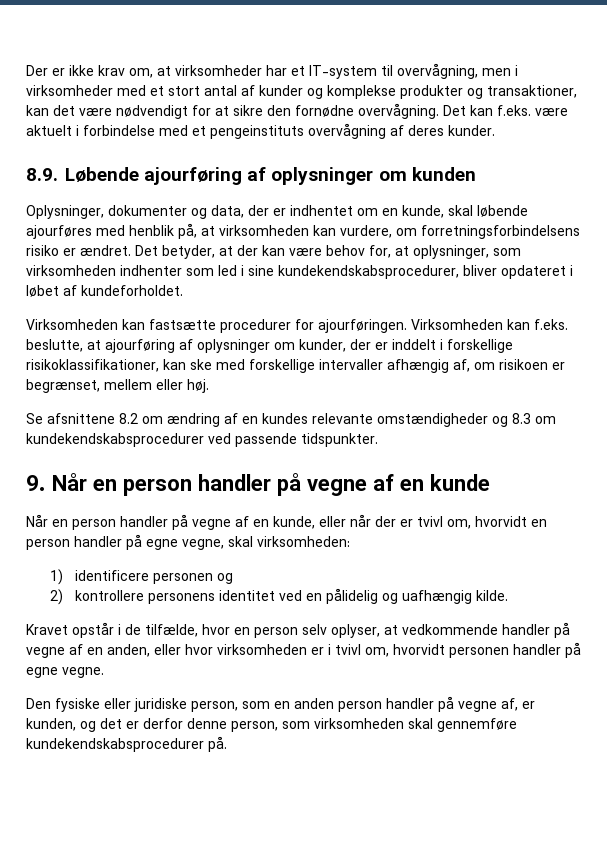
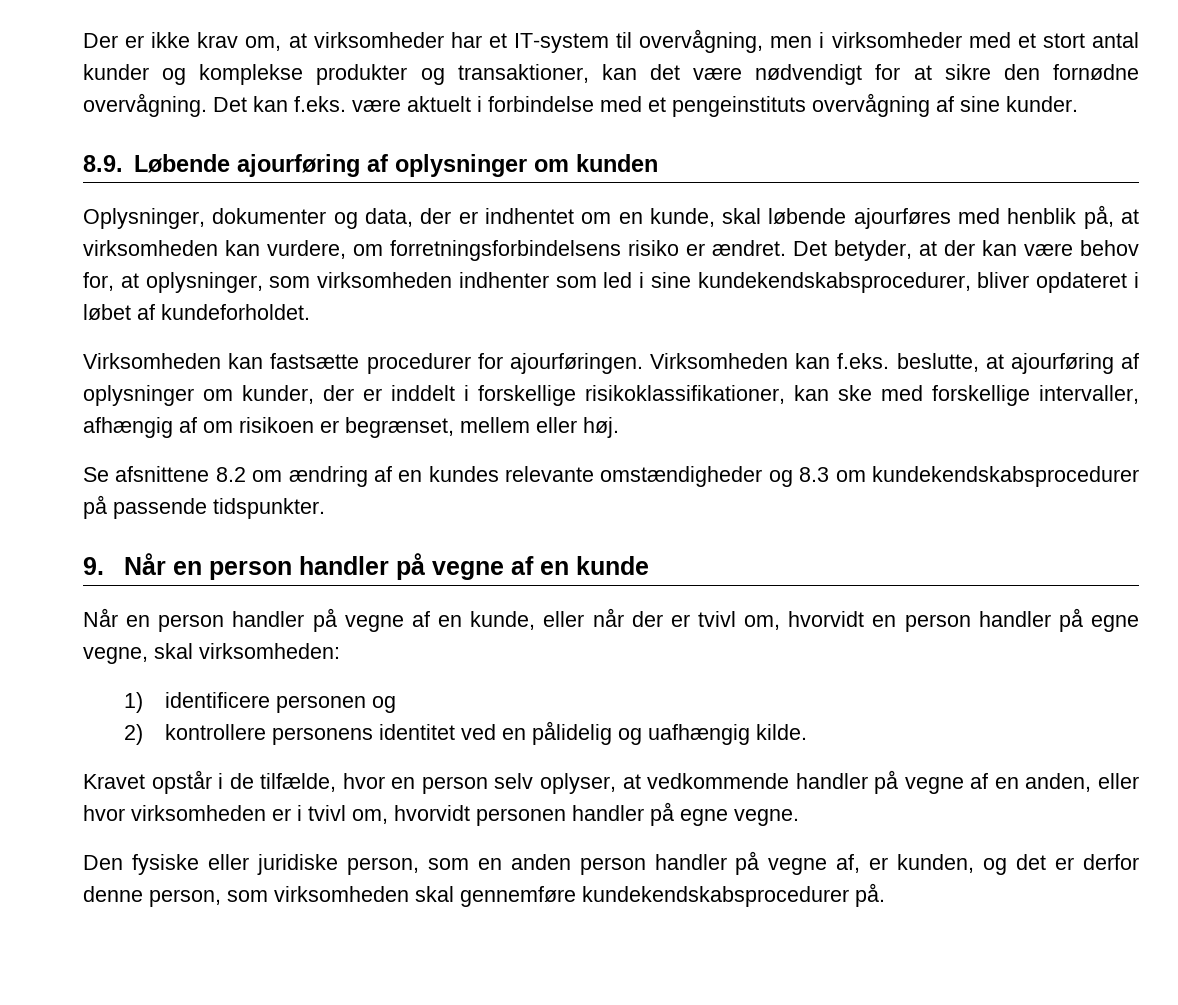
- Der er ikke krav om, at virksomheder har et IT-system til overvågning, men i virksomheder med et stort antal af kunder og komplekse produkter og transaktioner, kan det være nødvendigt for at sikre den fornødne overvågning.
+ Der er ikke krav om, at virksomheder har et IT-system til overvågning, men i virksomheder med et stort antal kunder og komplekse produkter og transaktioner, kan det være nødvendigt for at sikre den fornødne overvågning.
- Det kan f.eks. være aktuelt i forbindelse med et pengeinstituts overvågning af deres kunder.
+ Det kan f.eks. være aktuelt i forbindelse med et pengeinstituts overvågning af sine kunder.
- Virksomheden kan f.eks. beslutte, at ajourføring af oplysninger om kunder, der er inddelt i forskellige risikoklassifikationer, kan ske med forskellige intervaller afhængig af, om risikoen er begrænset, mellem eller høj.
+ Virksomheden kan f.eks. beslutte, at ajourføring af oplysninger om kunder, der er inddelt i forskellige risikoklassifikationer, kan ske med forskellige intervaller, afhængig af om risikoen er begrænset, mellem eller høj.
- Se afsnittene 8.2 om ændring af en kundes relevante omstændigheder og 8.3 om kundekendskabsprocedurer ved passende tidspunkter.
+ Se afsnittene 8.2 om ændring af en kundes relevante omstændigheder og 8.3 om kundekendskabsprocedurer på passende tidspunkter.

